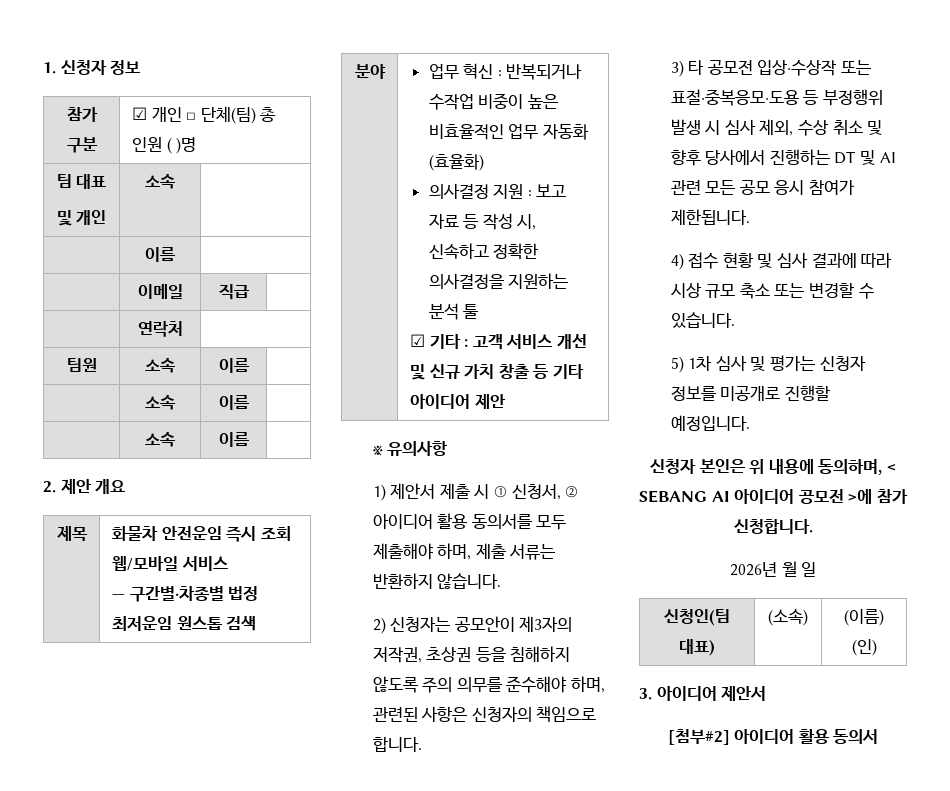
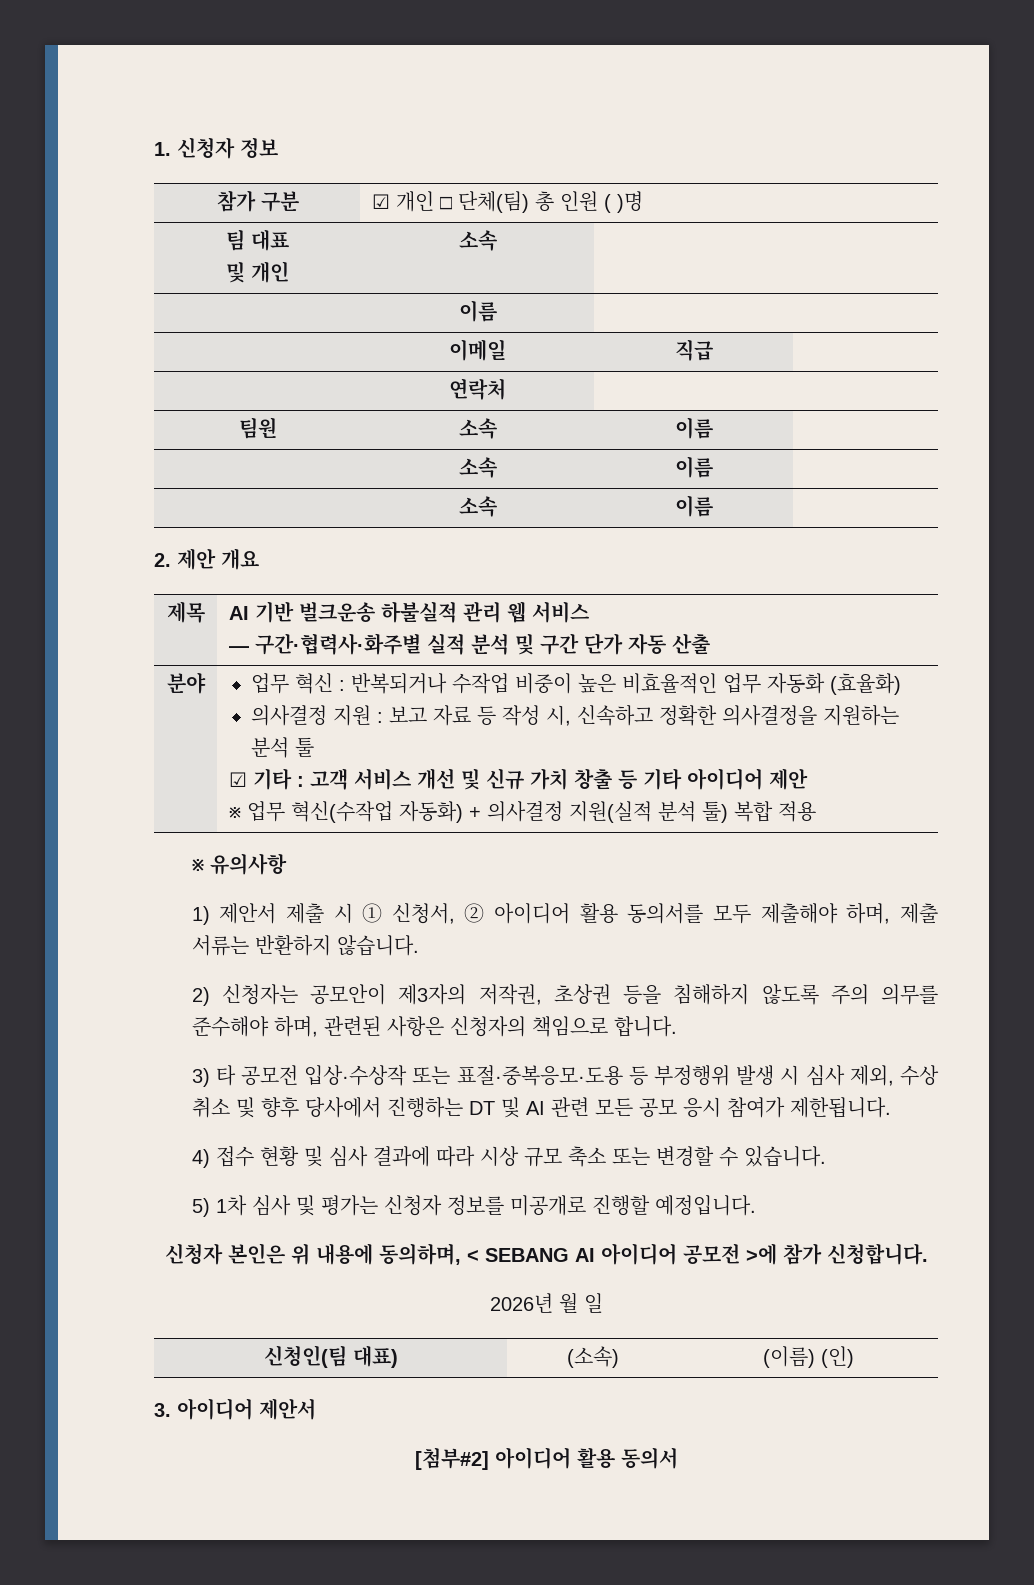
- 제목 | 화물차 안전운임 즉시 조회 웹/모바일 서비스
- — 구간별·차종별 법정 최저운임 원스톱 검색
+ 제목 | AI 기반 벌크운송 하불실적 관리 웹 서비스
+ — 구간·협력사·화주별 실적 분석 및 구간 단가 자동 산출
+ ※ 업무 혁신(수작업 자동화) + 의사결정 지원(실적 분석 툴) 복합 적용

